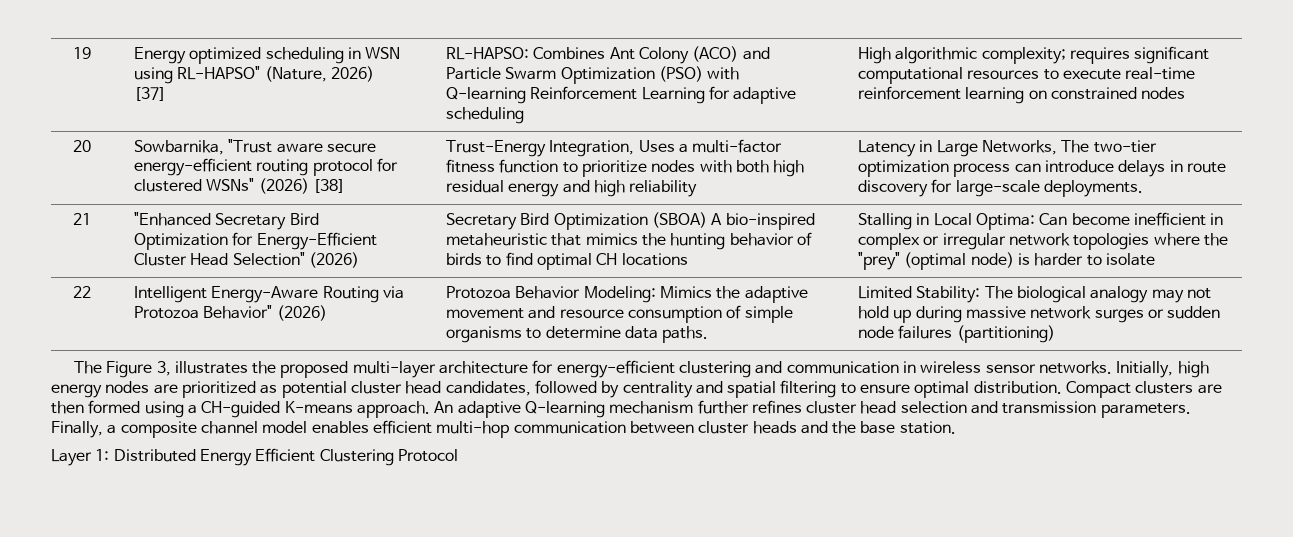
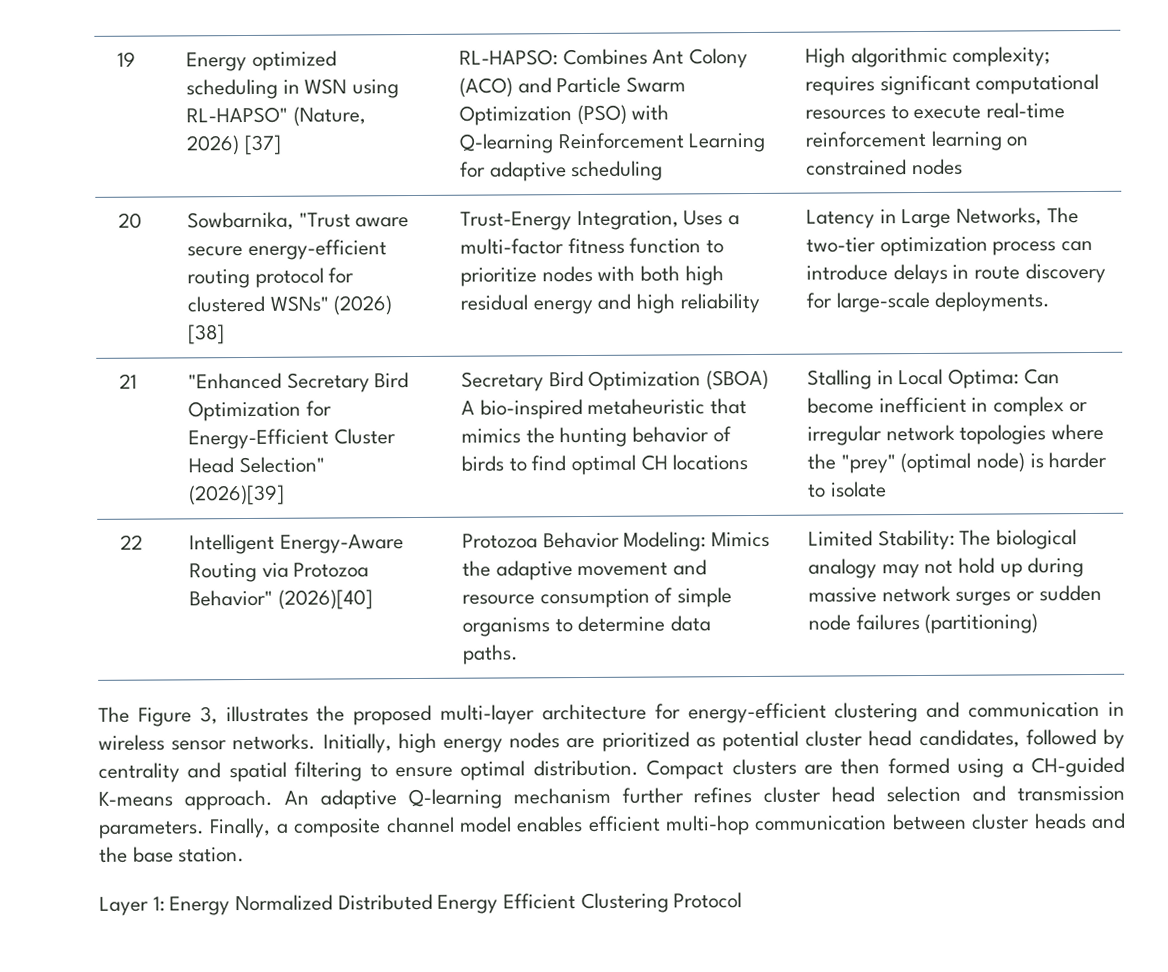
- "Enhanced Secretary Bird Optimization for Energy-Efficient Cluster Head Selection" (2026)
+ "Enhanced Secretary Bird Optimization for Energy-Efficient Cluster Head Selection" (2026)[39]
- Intelligent Energy-Aware Routing via Protozoa Behavior" (2026)
+ Intelligent Energy-Aware Routing via Protozoa Behavior" (2026)[40]
- Layer 1: Distributed Energy Efficient Clustering Protocol
+ Layer 1: Energy Normalized Distributed Energy Efficient Clustering Protocol

